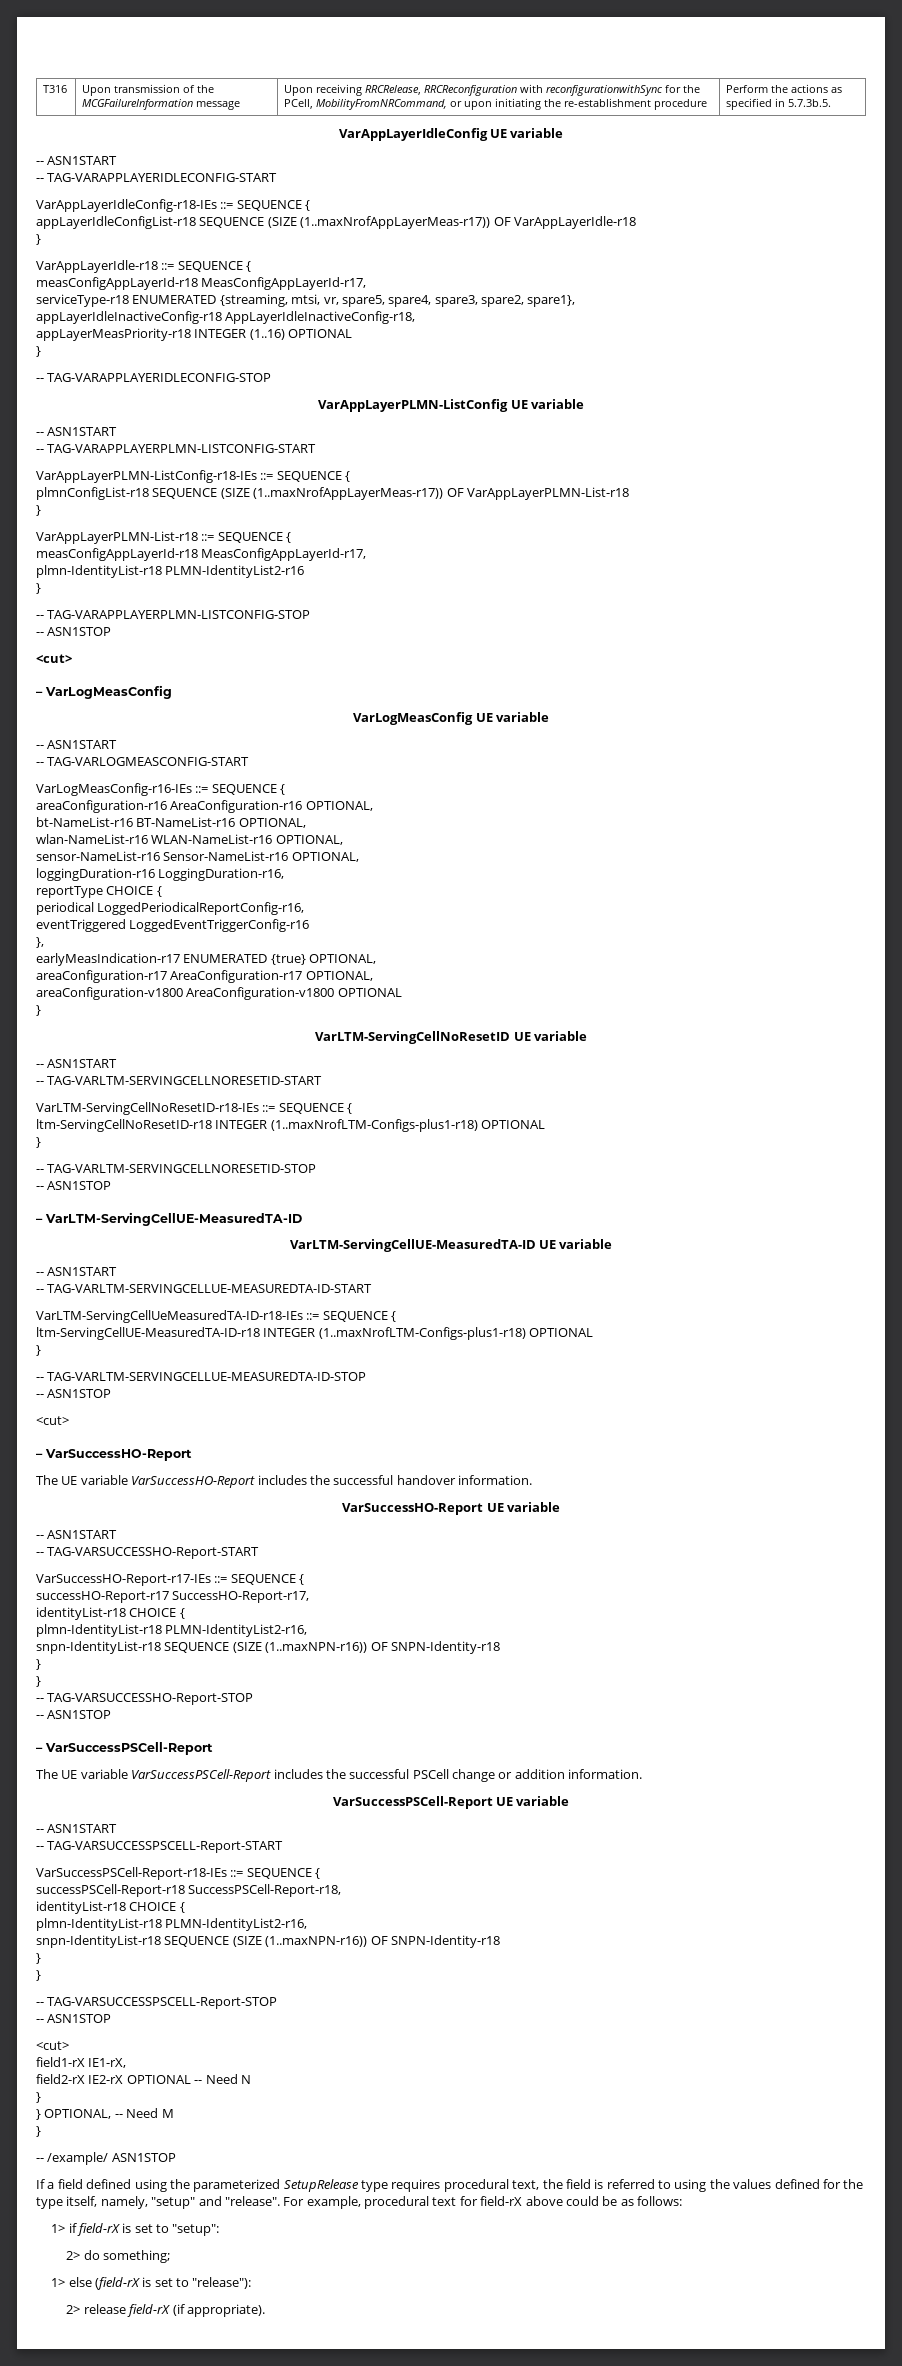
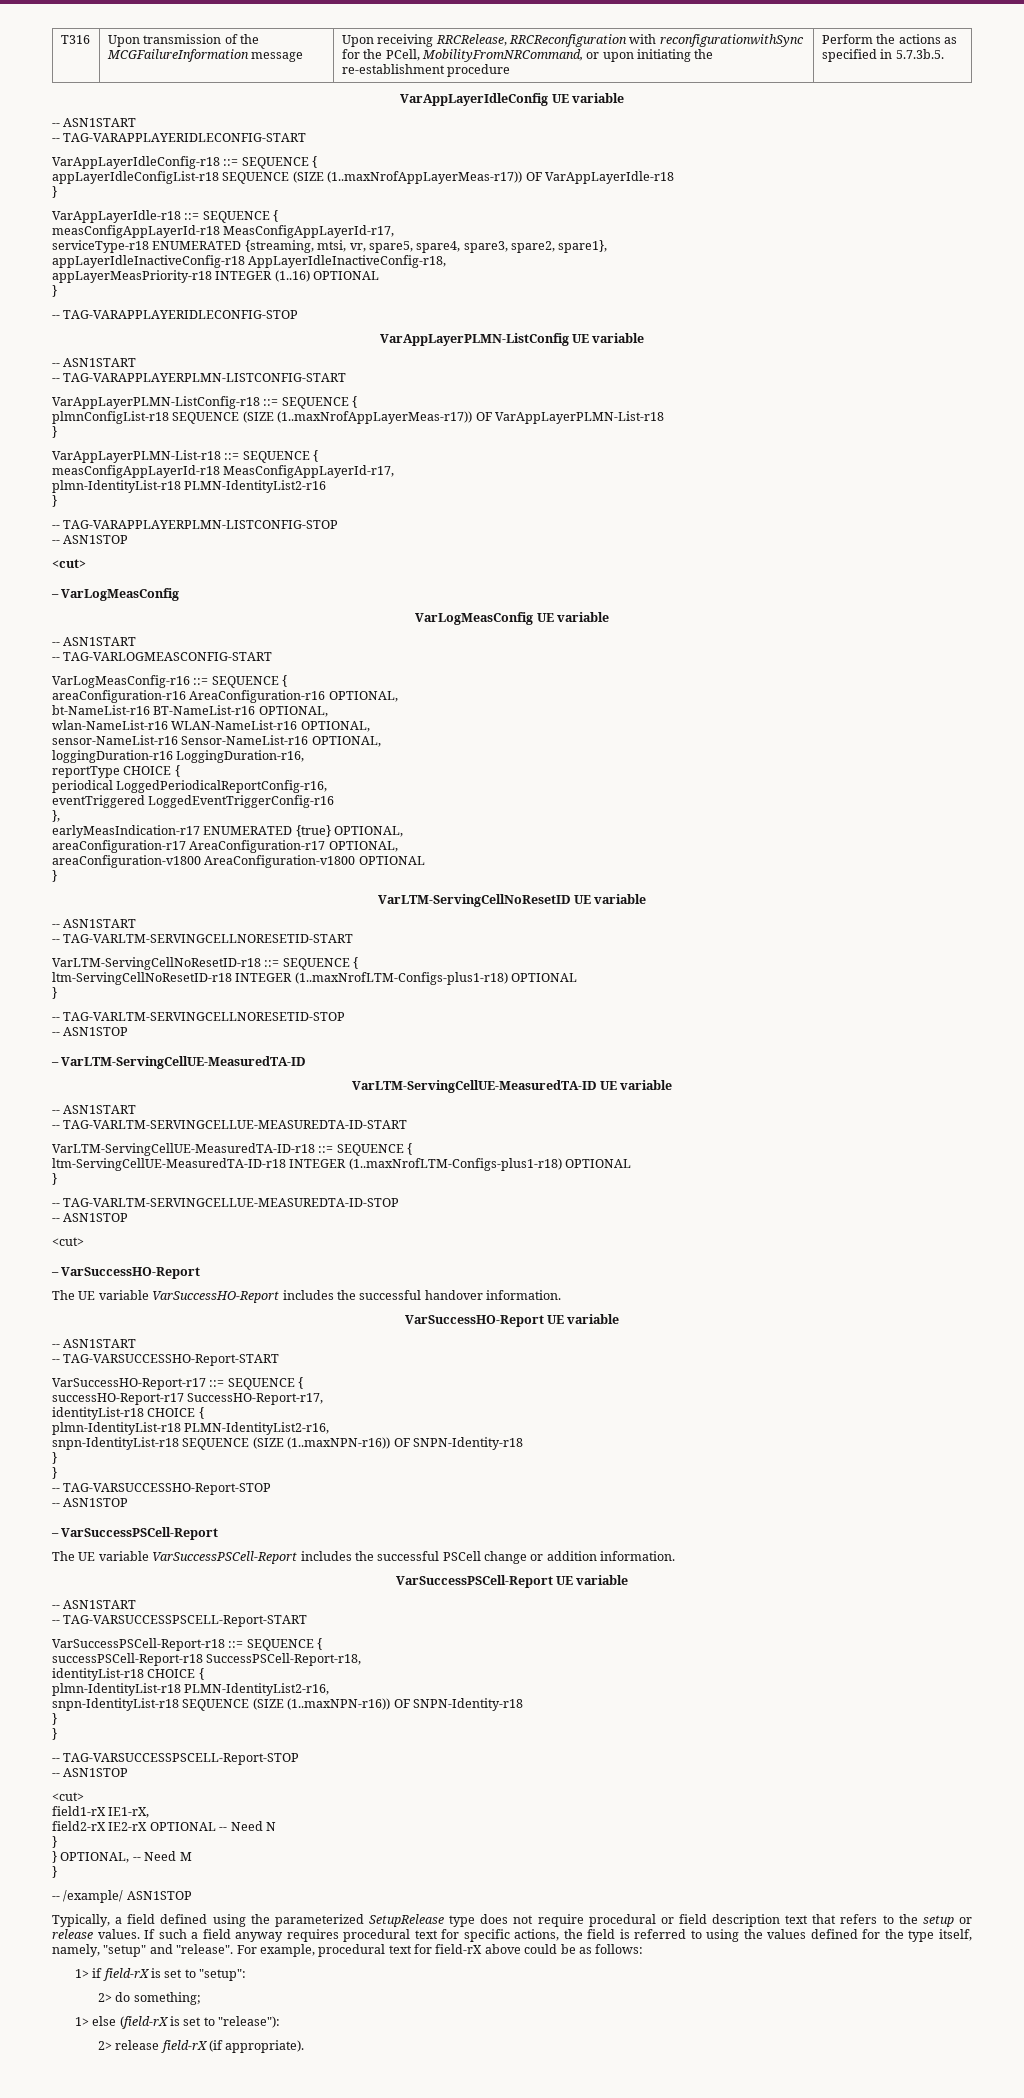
- VarAppLayerIdleConfig-r18-IEs ::= SEQUENCE {
+ VarAppLayerIdleConfig-r18 ::= SEQUENCE {
- VarAppLayerPLMN-ListConfig-r18-IEs ::= SEQUENCE {
+ VarAppLayerPLMN-ListConfig-r18 ::= SEQUENCE {
- VarLogMeasConfig-r16-IEs ::= SEQUENCE {
+ VarLogMeasConfig-r16 ::= SEQUENCE {
- VarLTM-ServingCellNoResetID-r18-IEs ::= SEQUENCE {
+ VarLTM-ServingCellNoResetID-r18 ::= SEQUENCE {
- VarLTM-ServingCellUeMeasuredTA-ID-r18-IEs ::= SEQUENCE {
+ VarLTM-ServingCellUE-MeasuredTA-ID-r18 ::= SEQUENCE {
- VarSuccessHO-Report-r17-IEs ::= SEQUENCE {
+ VarSuccessHO-Report-r17 ::= SEQUENCE {
- VarSuccessPSCell-Report-r18-IEs ::= SEQUENCE {
+ VarSuccessPSCell-Report-r18 ::= SEQUENCE {
- If a field defined using the parameterized SetupRelease type requires procedural text, the field is referred to using the values defined for the type itself, namely, "setup" and "release".
+ Typically, a field defined using the parameterized SetupRelease type does not require procedural or field description text that refers to the setup or release values. If such a field anyway requires procedural text for specific actions, the field is referred to using the values defined for the type itself, namely, "setup" and "release".

